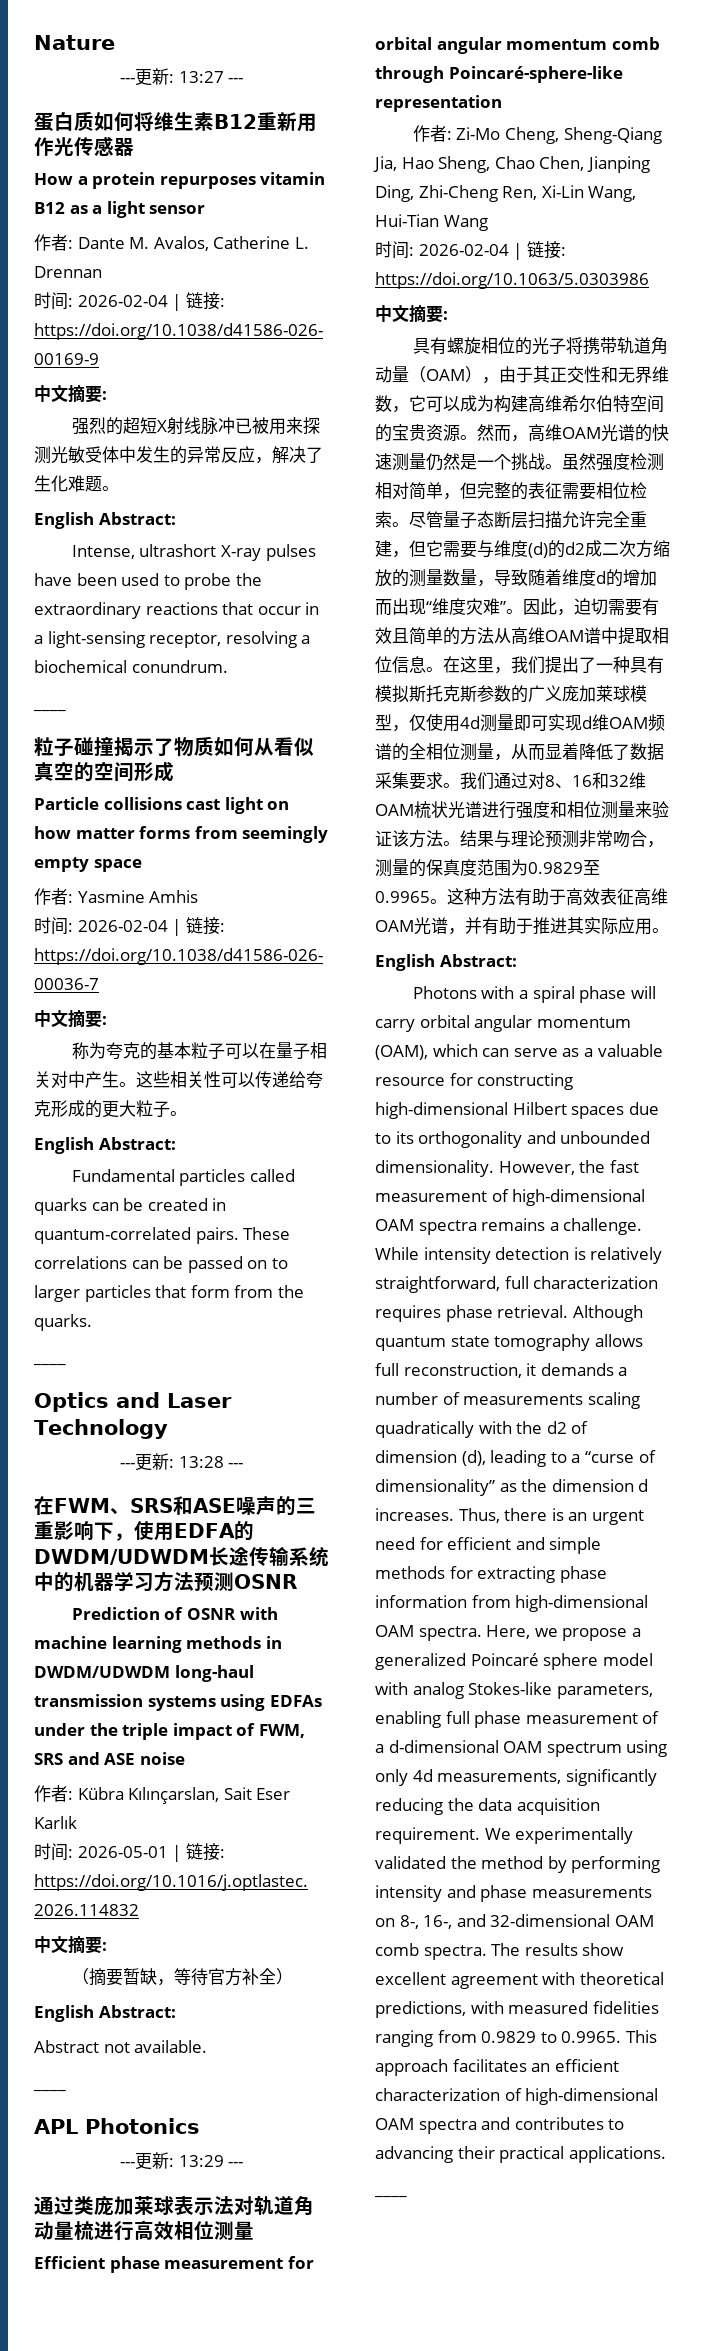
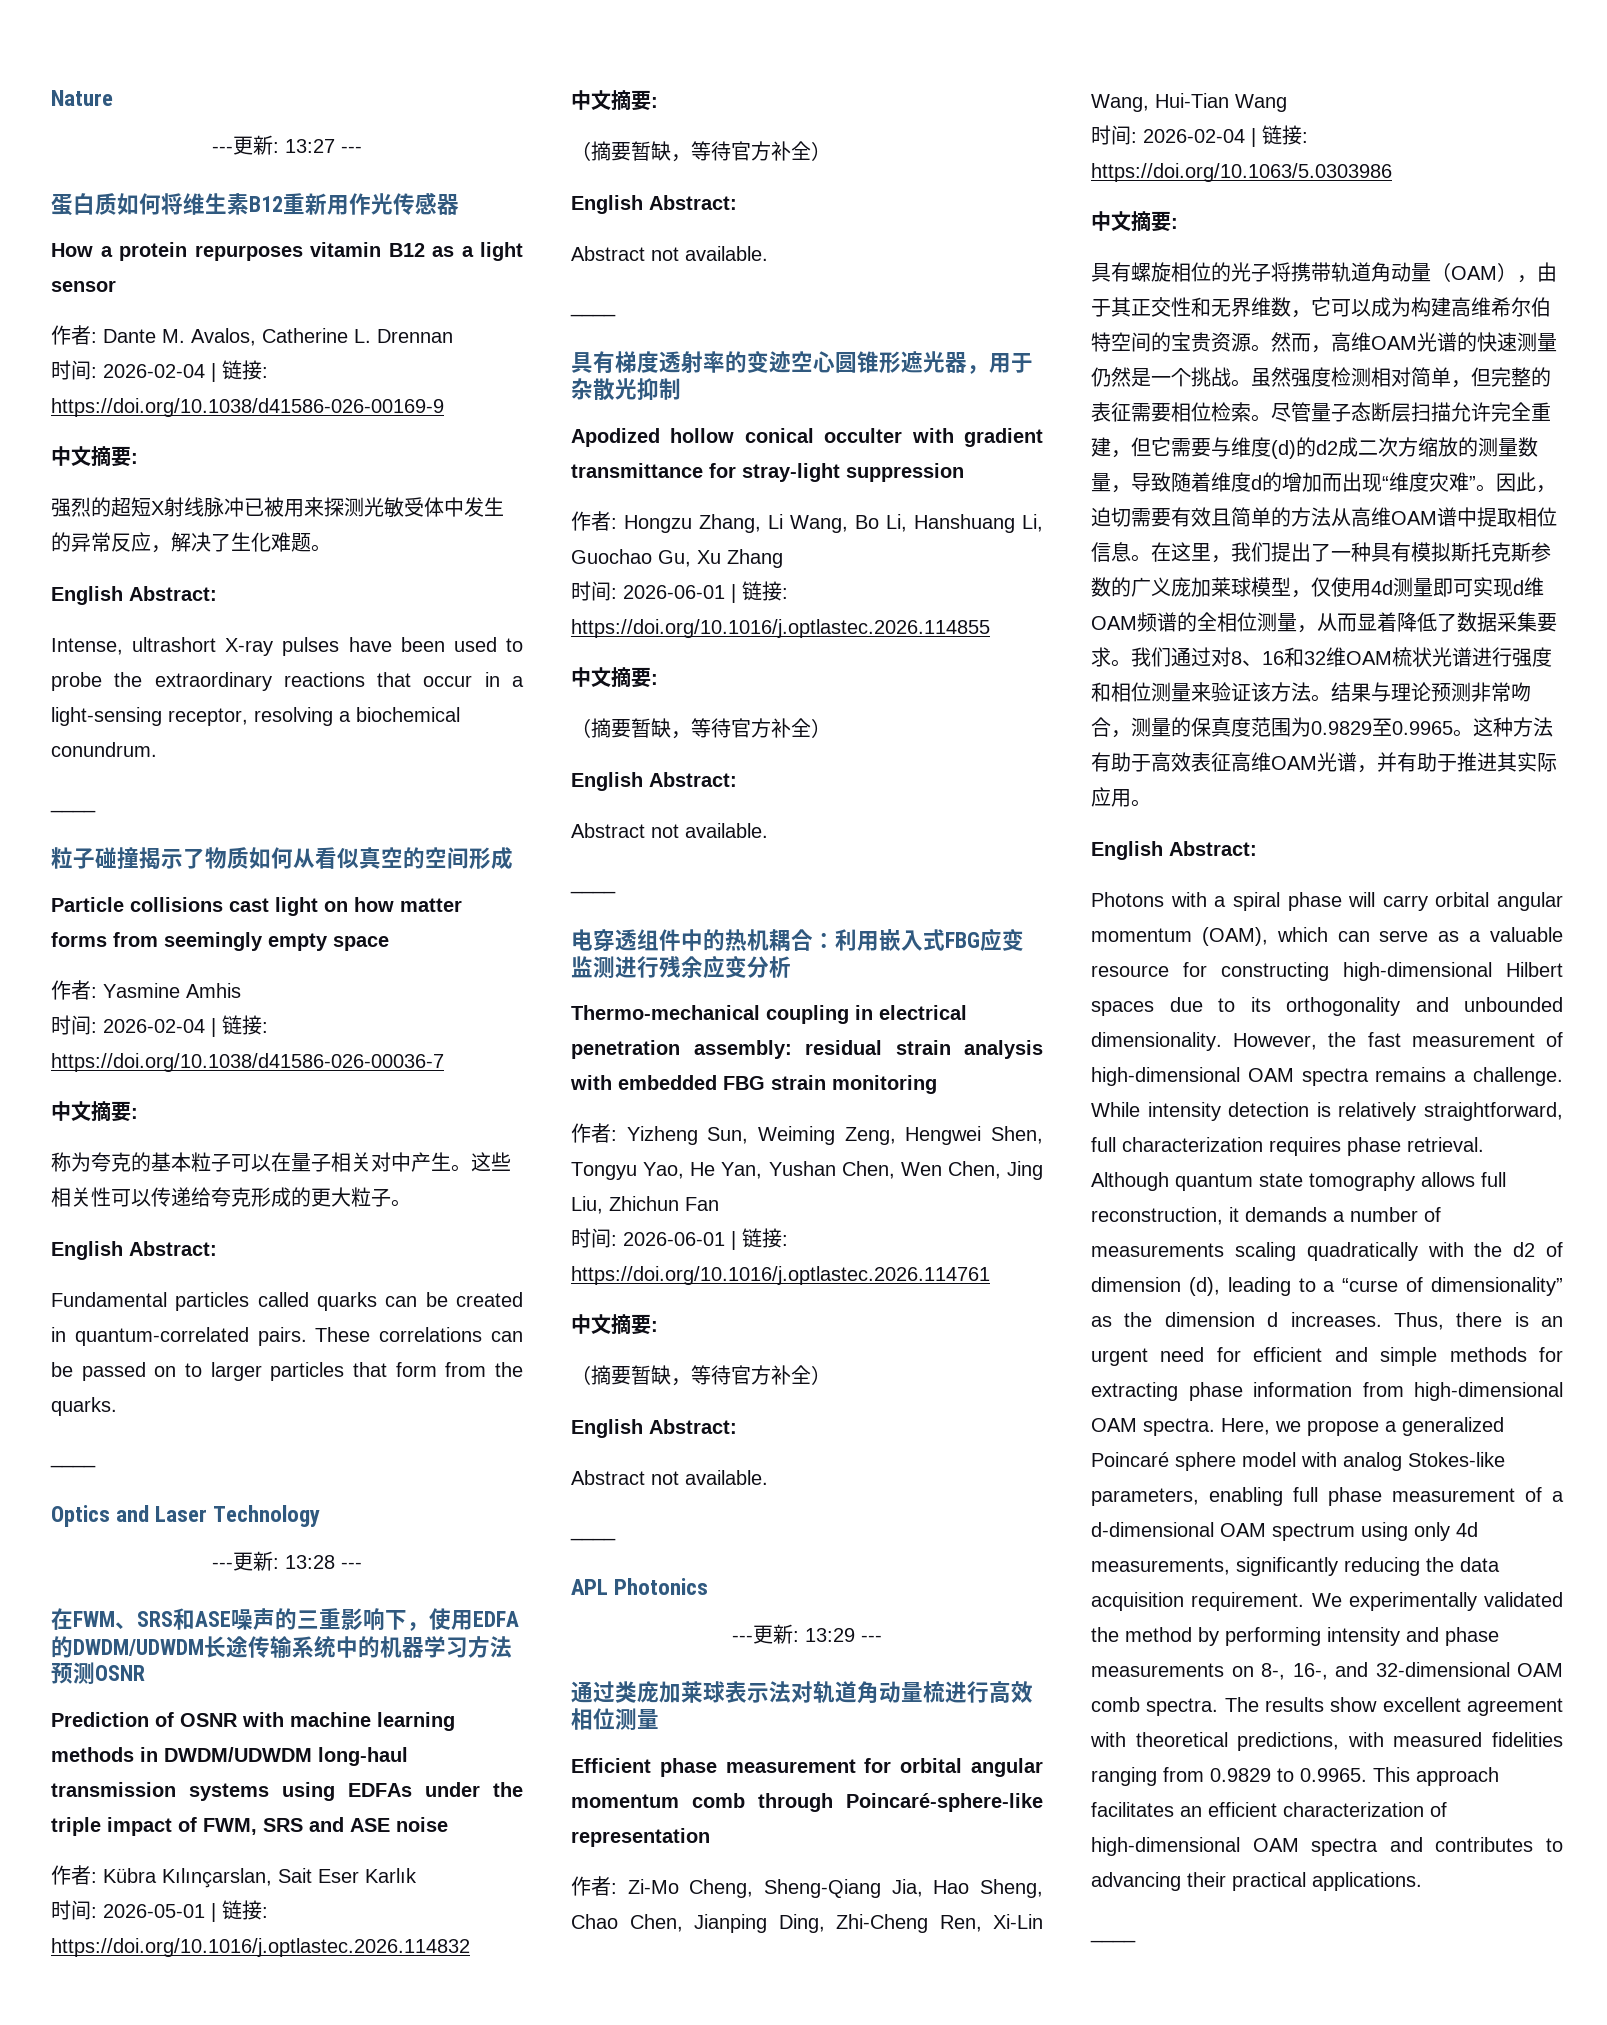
+ 具有梯度透射率的变迹空心圆锥形遮光器，用于杂散光抑制
+ Apodized hollow conical occulter with gradient transmittance for stray-light suppression
+ 作者: Hongzu Zhang, Li Wang, Bo Li, Hanshuang Li, Guochao Gu, Xu Zhang
+ 时间: 2026-06-01 | 链接: https://doi.org/10.1016/j.optlastec.2026.114855
+ 中文摘要:
+ （摘要暂缺，等待官方补全）
+ English Abstract:
+ Abstract not available.
+ ____
+ 电穿透组件中的热机耦合：利用嵌入式FBG应变监测进行残余应变分析
+ Thermo-mechanical coupling in electrical penetration assembly: residual strain analysis with embedded FBG strain monitoring
+ 作者: Yizheng Sun, Weiming Zeng, Hengwei Shen, Tongyu Yao, He Yan, Yushan Chen, Wen Chen, Jing Liu, Zhichun Fan
+ 时间: 2026-06-01 | 链接: https://doi.org/10.1016/j.optlastec.2026.114761
+ 中文摘要:
+ （摘要暂缺，等待官方补全）
+ English Abstract:
+ Abstract not available.
+ ____

